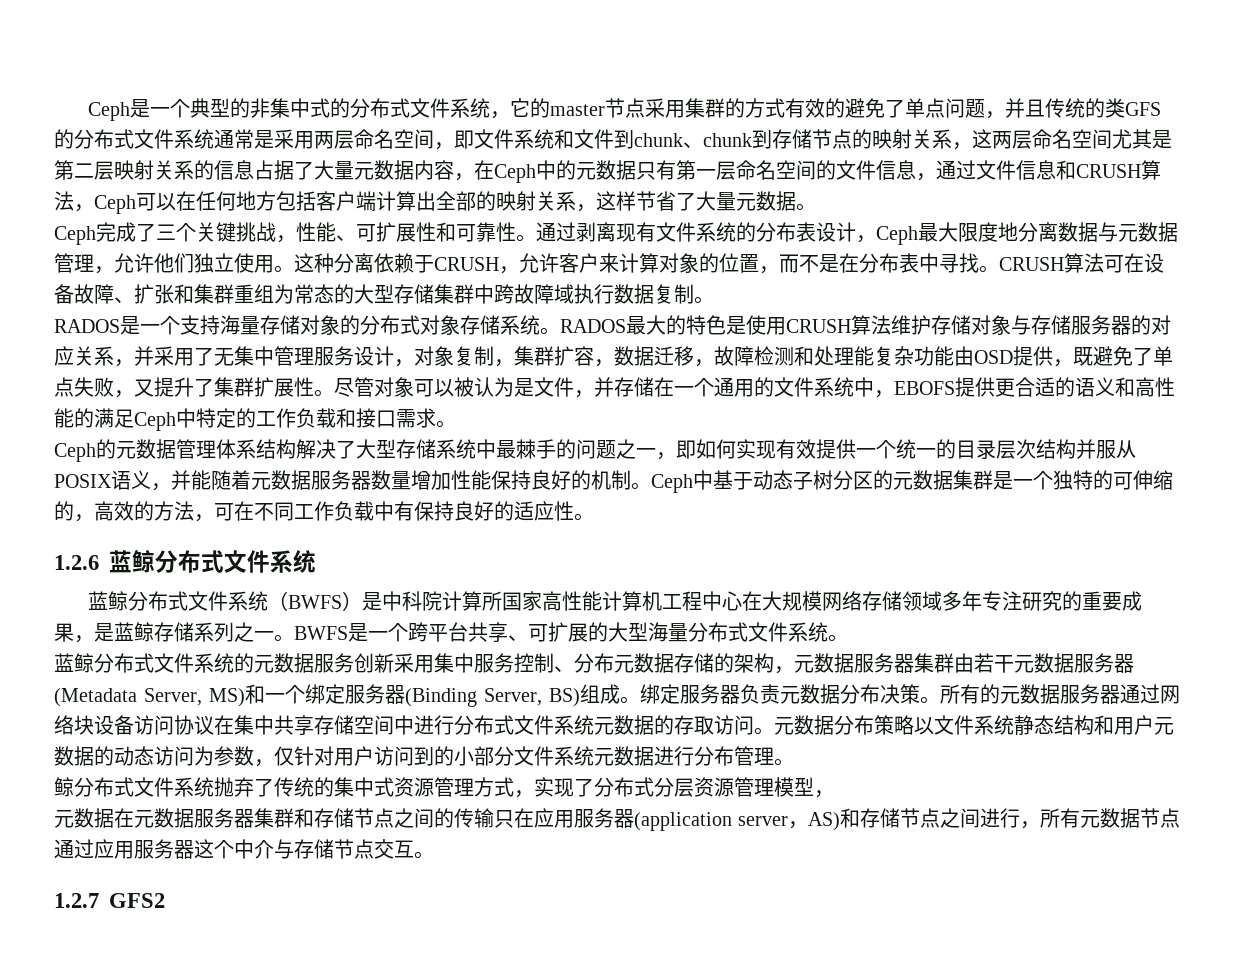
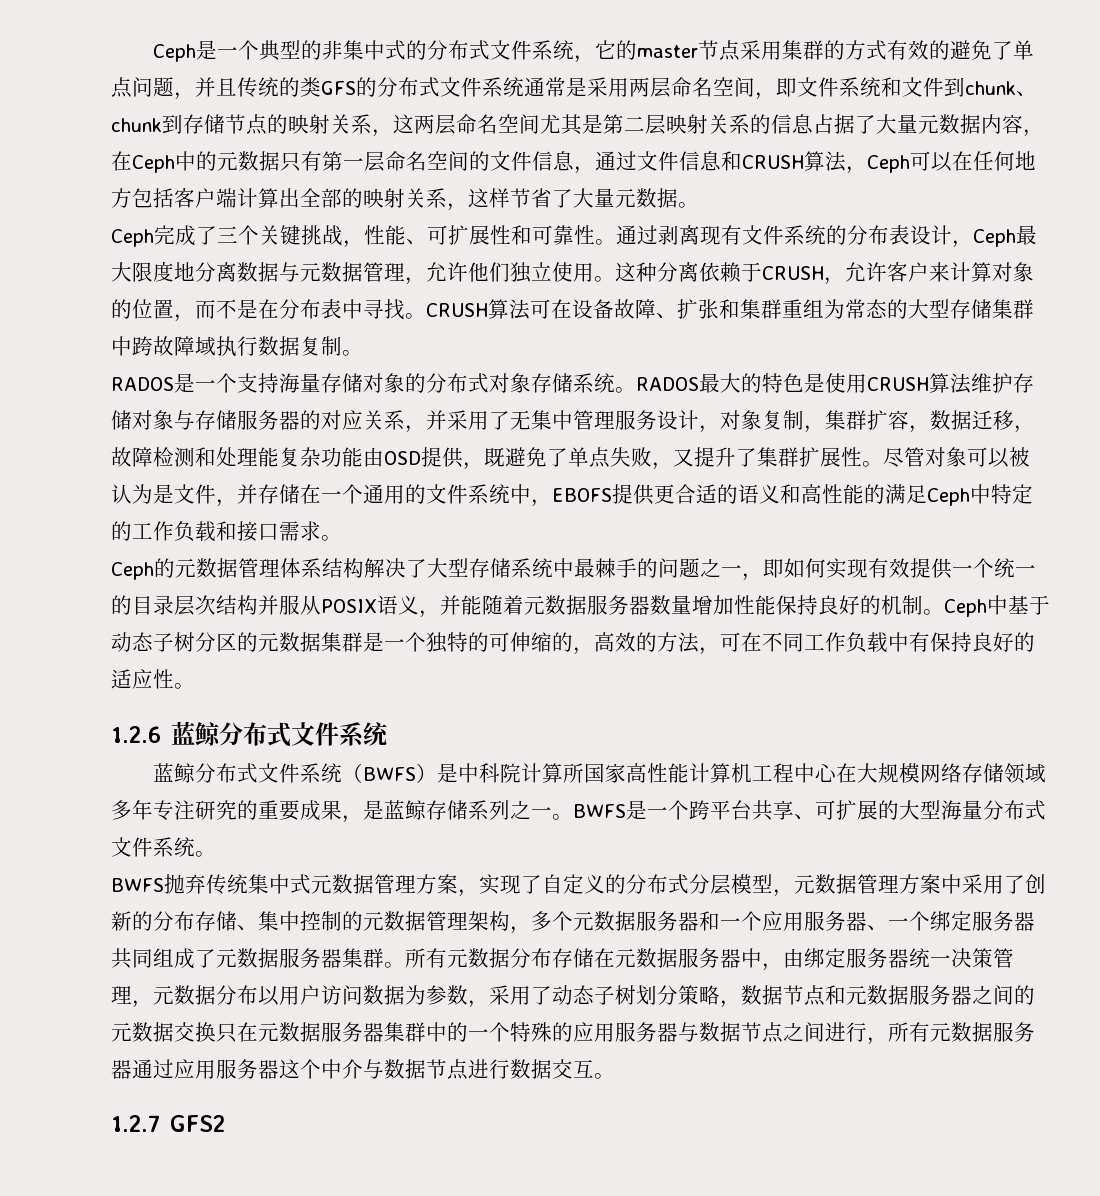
- 蓝鲸分布式文件系统的元数据服务创新采用集中服务控制、分布元数据存储的架构，元数据服务器集群由若干元数据服务器(Metadata Server, MS)和一个绑定服务器(Binding Server, BS)组成。绑定服务器负责元数据分布决策。所有的元数据服务器通过网络块设备访问协议在集中共享存储空间中进行分布式文件系统元数据的存取访问。元数据分布策略以文件系统静态结构和用户元数据的动态访问为参数，仅针对用户访问到的小部分文件系统元数据进行分布管理。
- 鲸分布式文件系统抛弃了传统的集中式资源管理方式，实现了分布式分层资源管理模型，
- 元数据在元数据服务器集群和存储节点之间的传输只在应用服务器(application server，AS)和存储节点之间进行，所有元数据节点通过应用服务器这个中介与存储节点交互。
+ BWFS抛弃传统集中式元数据管理方案，实现了自定义的分布式分层模型，元数据管理方案中采用了创新的分布存储、集中控制的元数据管理架构，多个元数据服务器和一个应用服务器、一个绑定服务器共同组成了元数据服务器集群。所有元数据分布存储在元数据服务器中，由绑定服务器统一决策管理，元数据分布以用户访问数据为参数，采用了动态子树划分策略，数据节点和元数据服务器之间的元数据交换只在元数据服务器集群中的一个特殊的应用服务器与数据节点之间进行，所有元数据服务器通过应用服务器这个中介与数据节点进行数据交互。

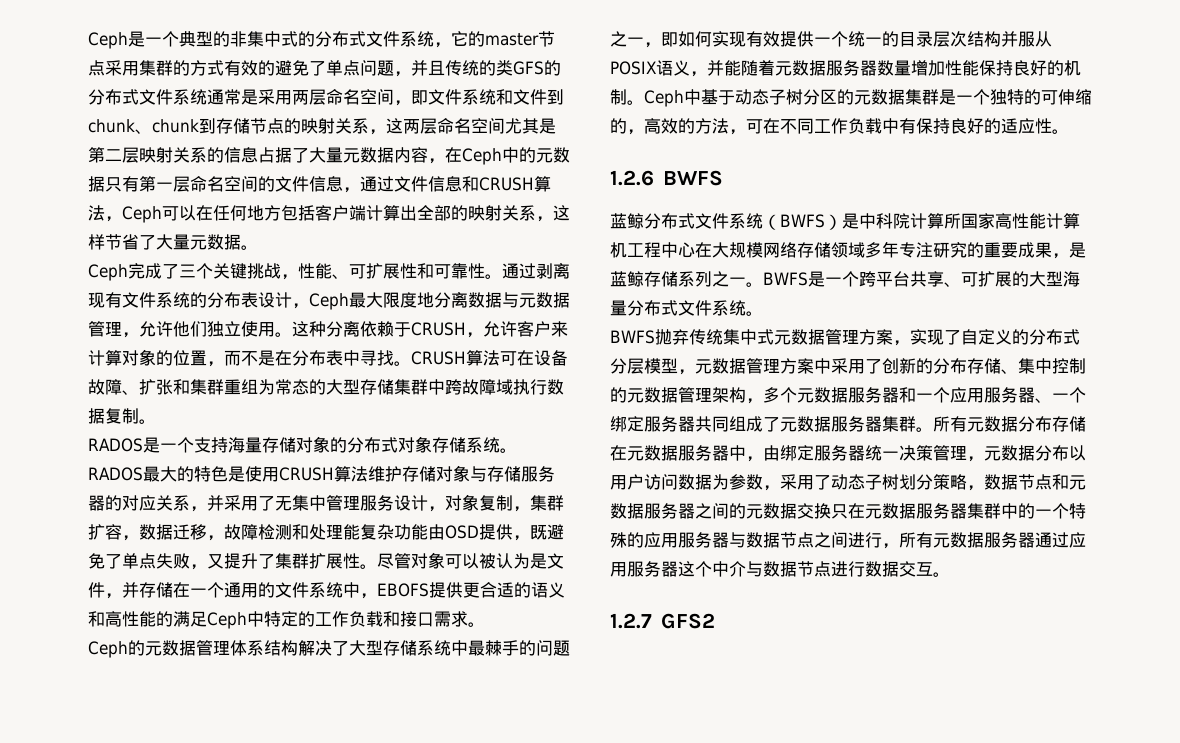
- 1.2.6蓝鲸分布式文件系统
+ 1.2.6 BWFS

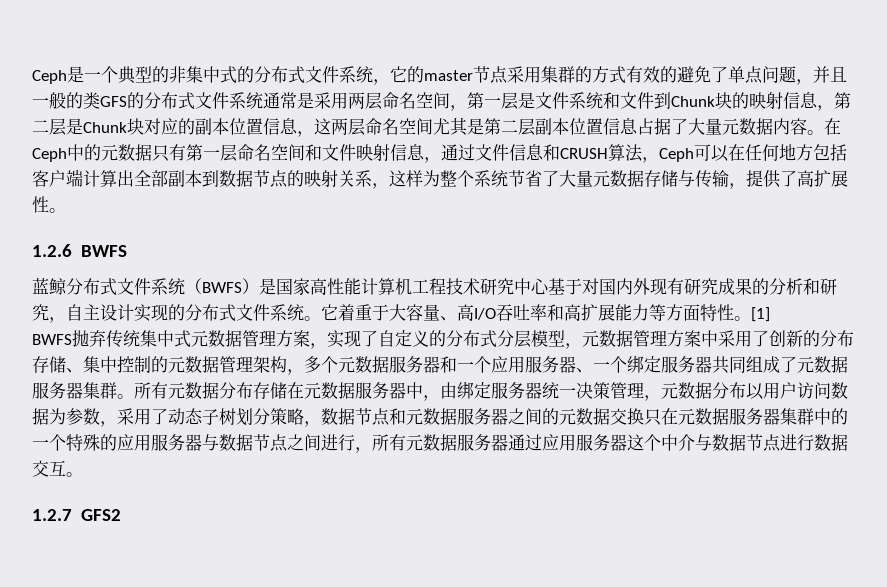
- Ceph是一个典型的非集中式的分布式文件系统，它的master节点采用集群的方式有效的避免了单点问题，并且传统的类GFS的分布式文件系统通常是采用两层命名空间，即文件系统和文件到chunk、chunk到存储节点的映射关系，这两层命名空间尤其是第二层映射关系的信息占据了大量元数据内容，在Ceph中的元数据只有第一层命名空间的文件信息，通过文件信息和CRUSH算法，Ceph可以在任何地方包括客户端计算出全部的映射关系，这样节省了大量元数据。
- Ceph完成了三个关键挑战，性能、可扩展性和可靠性。通过剥离现有文件系统的分布表设计，Ceph最大限度地分离数据与元数据管理，允许他们独立使用。这种分离依赖于CRUSH，允许客户来计算对象的位置，而不是在分布表中寻找。CRUSH算法可在设备故障、扩张和集群重组为常态的大型存储集群中跨故障域执行数据复制。
- RADOS是一个支持海量存储对象的分布式对象存储系统。RADOS最大的特色是使用CRUSH算法维护存储对象与存储服务器的对应关系，并采用了无集中管理服务设计，对象复制，集群扩容，数据迁移，故障检测和处理能复杂功能由OSD提供，既避免了单点失败，又提升了集群扩展性。尽管对象可以被认为是文件，并存储在一个通用的文件系统中，EBOFS提供更合适的语义和高性能的满足Ceph中特定的工作负载和接口需求。
- Ceph的元数据管理体系结构解决了大型存储系统中最棘手的问题之一，即如何实现有效提供一个统一的目录层次结构并服从POSIX语义，并能随着元数据服务器数量增加性能保持良好的机制。Ceph中基于动态子树分区的元数据集群是一个独特的可伸缩的，高效的方法，可在不同工作负载中有保持良好的适应性。
+ Ceph是一个典型的非集中式的分布式文件系统，它的master节点采用集群的方式有效的避免了单点问题，并且一般的类GFS的分布式文件系统通常是采用两层命名空间，第一层是文件系统和文件到Chunk块的映射信息，第二层是Chunk块对应的副本位置信息，这两层命名空间尤其是第二层副本位置信息占据了大量元数据内容。在Ceph中的元数据只有第一层命名空间和文件映射信息，通过文件信息和CRUSH算法，Ceph可以在任何地方包括客户端计算出全部副本到数据节点的映射关系，这样为整个系统节省了大量元数据存储与传输，提供了高扩展性。
- 蓝鲸分布式文件系统（BWFS）是中科院计算所国家高性能计算机工程中心在大规模网络存储领域多年专注研究的重要成果，是蓝鲸存储系列之一。BWFS是一个跨平台共享、可扩展的大型海量分布式文件系统。
+ 蓝鲸分布式文件系统（BWFS）是国家高性能计算机工程技术研究中心基于对国内外现有研究成果的分析和研究，自主设计实现的分布式文件系统。它着重于大容量、高I/O吞吐率和高扩展能力等方面特性。[1]

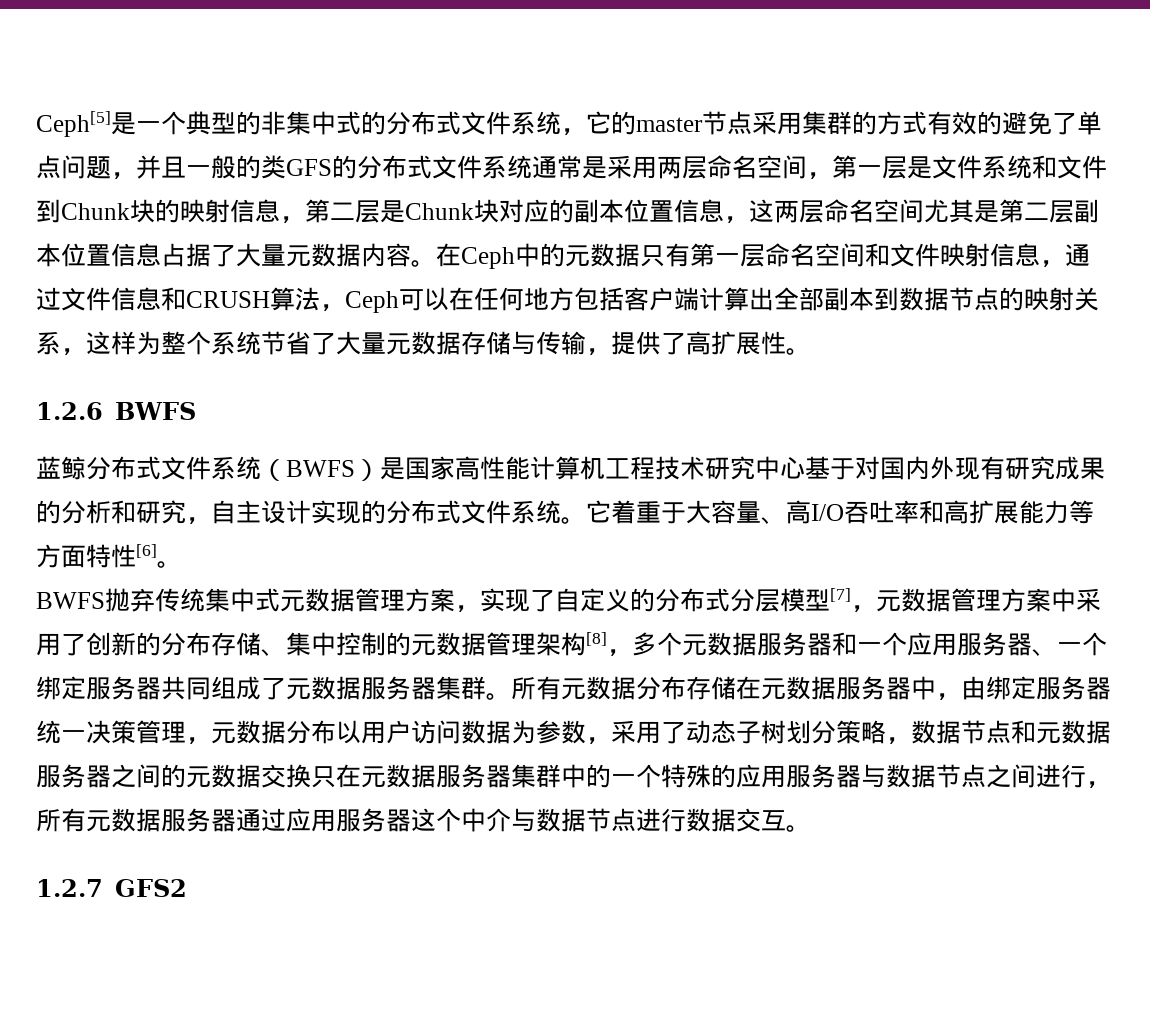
- Ceph是一个典型的非集中式的分布式文件系统，它的master节点采用集群的方式有效的避免了单点问题，并且一般的类GFS的分布式文件系统通常是采用两层命名空间，第一层是文件系统和文件到Chunk块的映射信息，第二层是Chunk块对应的副本位置信息，这两层命名空间尤其是第二层副本位置信息占据了大量元数据内容。
+ Ceph[5]是一个典型的非集中式的分布式文件系统，它的master节点采用集群的方式有效的避免了单点问题，并且一般的类GFS的分布式文件系统通常是采用两层命名空间，第一层是文件系统和文件到Chunk块的映射信息，第二层是Chunk块对应的副本位置信息，这两层命名空间尤其是第二层副本位置信息占据了大量元数据内容。
- 它着重于大容量、高I/O吞吐率和高扩展能力等方面特性。[1]
+ 它着重于大容量、高I/O吞吐率和高扩展能力等方面特性[6]。
- BWFS抛弃传统集中式元数据管理方案，实现了自定义的分布式分层模型，元数据管理方案中采用了创新的分布存储、集中控制的元数据管理架构，多个元数据服务器和一个应用服务器、一个绑定服务器共同组成了元数据服务器集群。
+ BWFS抛弃传统集中式元数据管理方案，实现了自定义的分布式分层模型[7]，元数据管理方案中采用了创新的分布存储、集中控制的元数据管理架构[8]，多个元数据服务器和一个应用服务器、一个绑定服务器共同组成了元数据服务器集群。

